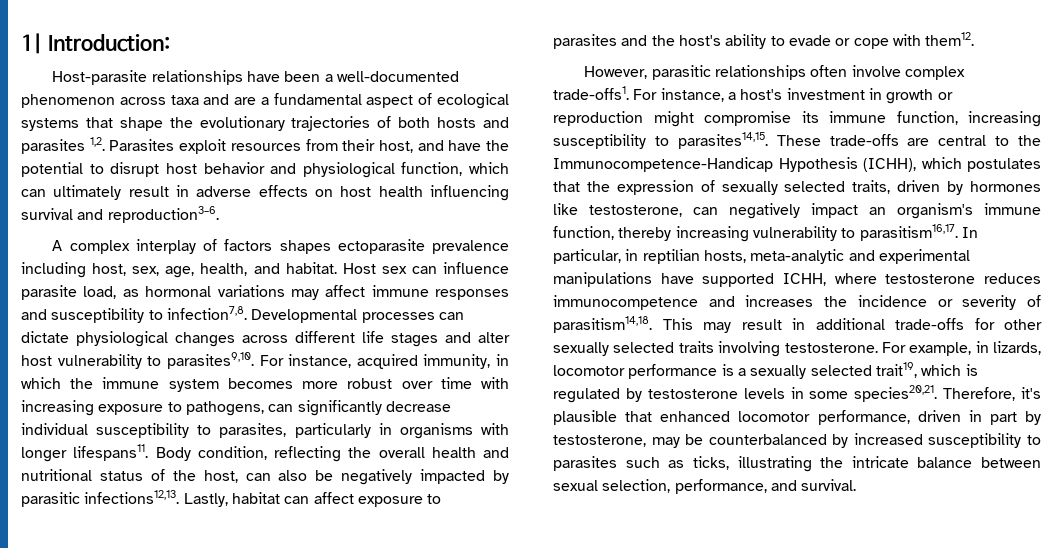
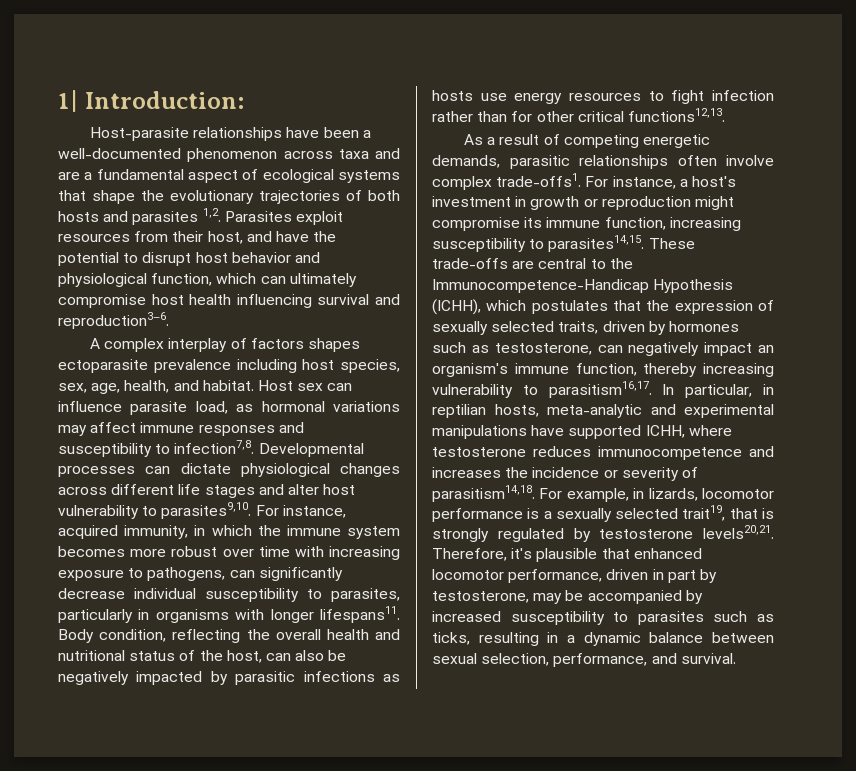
- Parasites exploit resources from their host, and have the potential to disrupt host behavior and physiological function, which can ultimately result in adverse effects on host health influencing survival and reproduction3–6.
+ Parasites exploit resources from their host, and have the potential to disrupt host behavior and physiological function, which can ultimately compromise host health influencing survival and reproduction3–6.
- A complex interplay of factors shapes ectoparasite prevalence including host, sex, age, health, and habitat.
+ A complex interplay of factors shapes ectoparasite prevalence including host species, sex, age, health, and habitat.
- Body condition, reflecting the overall health and nutritional status of the host, can also be negatively impacted by parasitic infections12,13. Lastly, habitat can affect exposure to parasites and the host's ability to evade or cope with them12.
- However, parasitic relationships often involve complex trade-offs1.
+ Body condition, reflecting the overall health and nutritional status of the host, can also be negatively impacted by parasitic infections as hosts use energy resources to fight infection rather than for other critical functions12,13.
+ As a result of competing energetic demands, parasitic relationships often involve complex trade-offs1.
- These trade-offs are central to the Immunocompetence-Handicap Hypothesis (ICHH), which postulates that the expression of sexually selected traits, driven by hormones like testosterone, can negatively impact an organism's immune function, thereby increasing vulnerability to parasitism16,17.
+ These trade-offs are central to the Immunocompetence-Handicap Hypothesis (ICHH), which postulates that the expression of sexually selected traits, driven by hormones such as testosterone, can negatively impact an organism's immune function, thereby increasing vulnerability to parasitism16,17.
- This may result in additional trade-offs for other sexually selected traits involving testosterone.
- For example, in lizards, locomotor performance is a sexually selected trait19, which is regulated by testosterone levels in some species20,21.
+ For example, in lizards, locomotor performance is a sexually selected trait19, that is strongly regulated by testosterone levels20,21.
- Therefore, it's plausible that enhanced locomotor performance, driven in part by testosterone, may be counterbalanced by increased susceptibility to parasites such as ticks, illustrating the intricate balance between sexual selection, performance, and survival.
+ Therefore, it's plausible that enhanced locomotor performance, driven in part by testosterone, may be accompanied by increased susceptibility to parasites such as ticks, resulting in a dynamic balance between sexual selection, performance, and survival.

